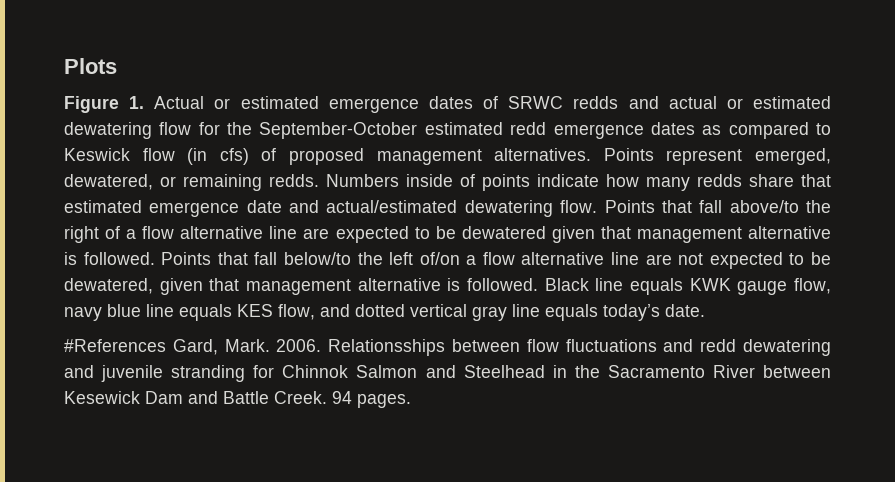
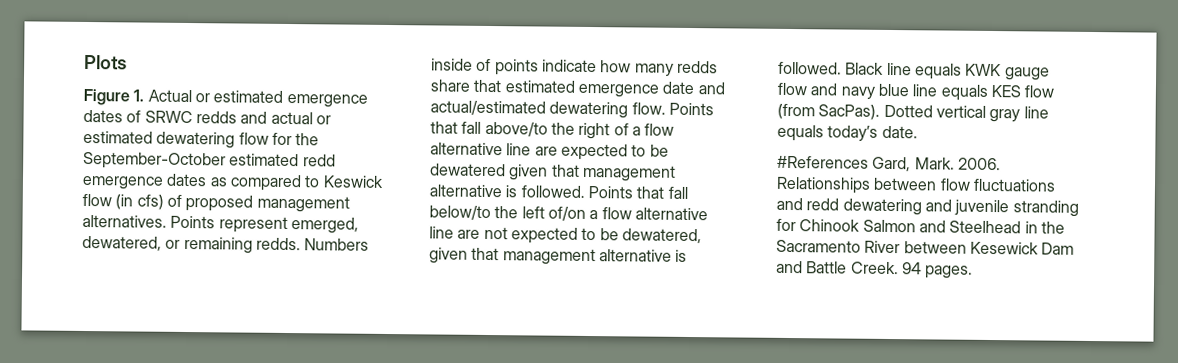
- Black line equals KWK gauge flow, navy blue line equals KES flow, and dotted vertical gray line equals today’s date.
+ Black line equals KWK gauge flow and navy blue line equals KES flow (from SacPas). Dotted vertical gray line equals today’s date.
- Relationsships between flow fluctuations and redd dewatering and juvenile stranding for Chinnok Salmon and Steelhead in the Sacramento River between Kesewick Dam and Battle Creek.
+ Relationships between flow fluctuations and redd dewatering and juvenile stranding for Chinook Salmon and Steelhead in the Sacramento River between Kesewick Dam and Battle Creek.

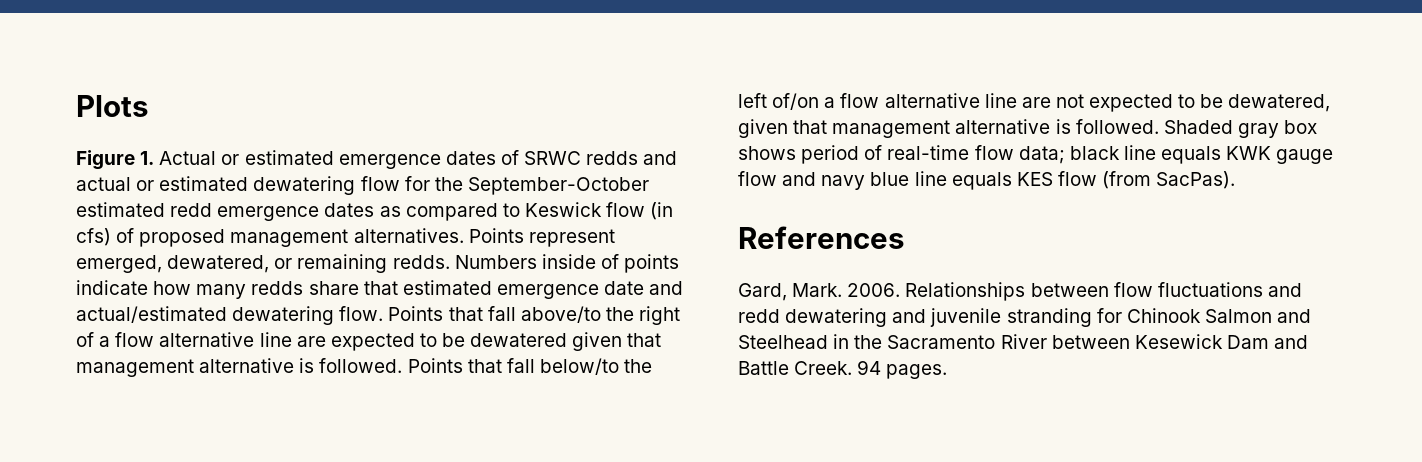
- Black line equals KWK gauge flow and navy blue line equals KES flow (from SacPas). Dotted vertical gray line equals today’s date.
- #References Gard, Mark.
+ Shaded gray box shows period of real-time flow data; black line equals KWK gauge flow and navy blue line equals KES flow (from SacPas).
+ References
+ Gard, Mark.

